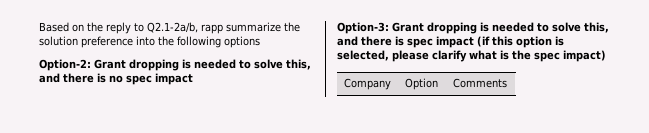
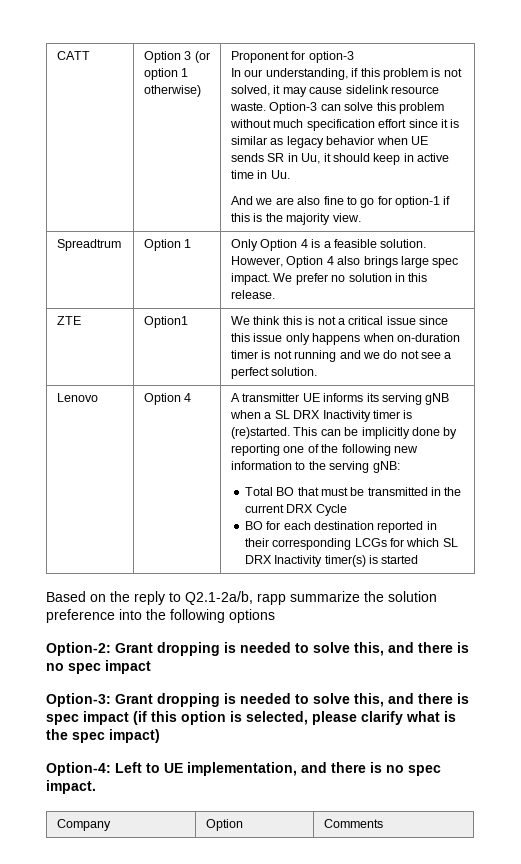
+ CATT | Option 3 (or option 1 otherwise) | Proponent for option-3
+ In our understanding, if this problem is not solved, it may cause sidelink resource waste. Option-3 can solve this problem without much specification effort since it is similar as legacy behavior when UE sends SR in Uu, it should keep in active time in Uu.
+ And we are also fine to go for option-1 if this is the majority view.
+ Spreadtrum | Option 1 | Only Option 4 is a feasible solution. However, Option 4 also brings large spec impact. We prefer no solution in this release.
+ ZTE | Option1 | We think this is not a critical issue since this issue only happens when on-duration timer is not running and we do not see a perfect solution.
+ Lenovo | Option 4 | A transmitter UE informs its serving gNB when a SL DRX Inactivity timer is (re)started. This can be implicitly done by reporting one of the following new information to the serving gNB:
+ Total BO that must be transmitted in the current DRX Cycle
+ BO for each destination reported in their corresponding LCGs for which SL DRX Inactivity timer(s) is started
+ Option-4: Left to UE implementation, and there is no spec impact.

